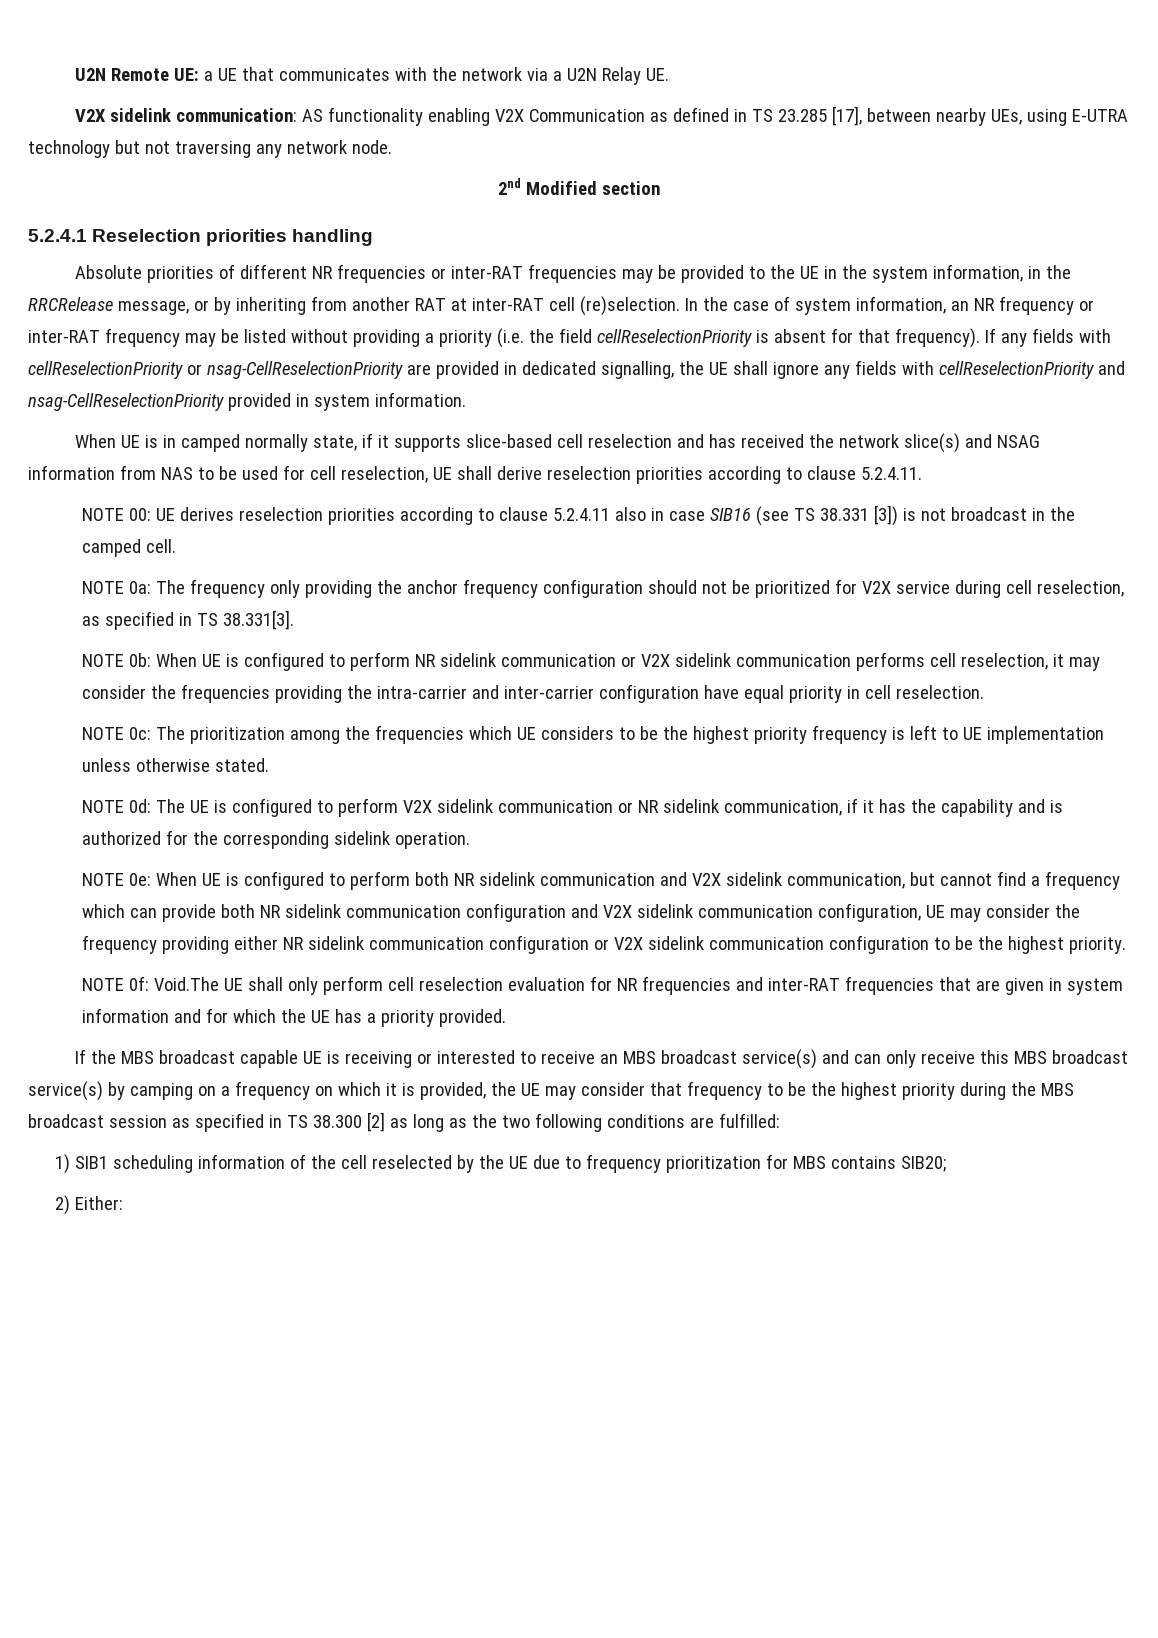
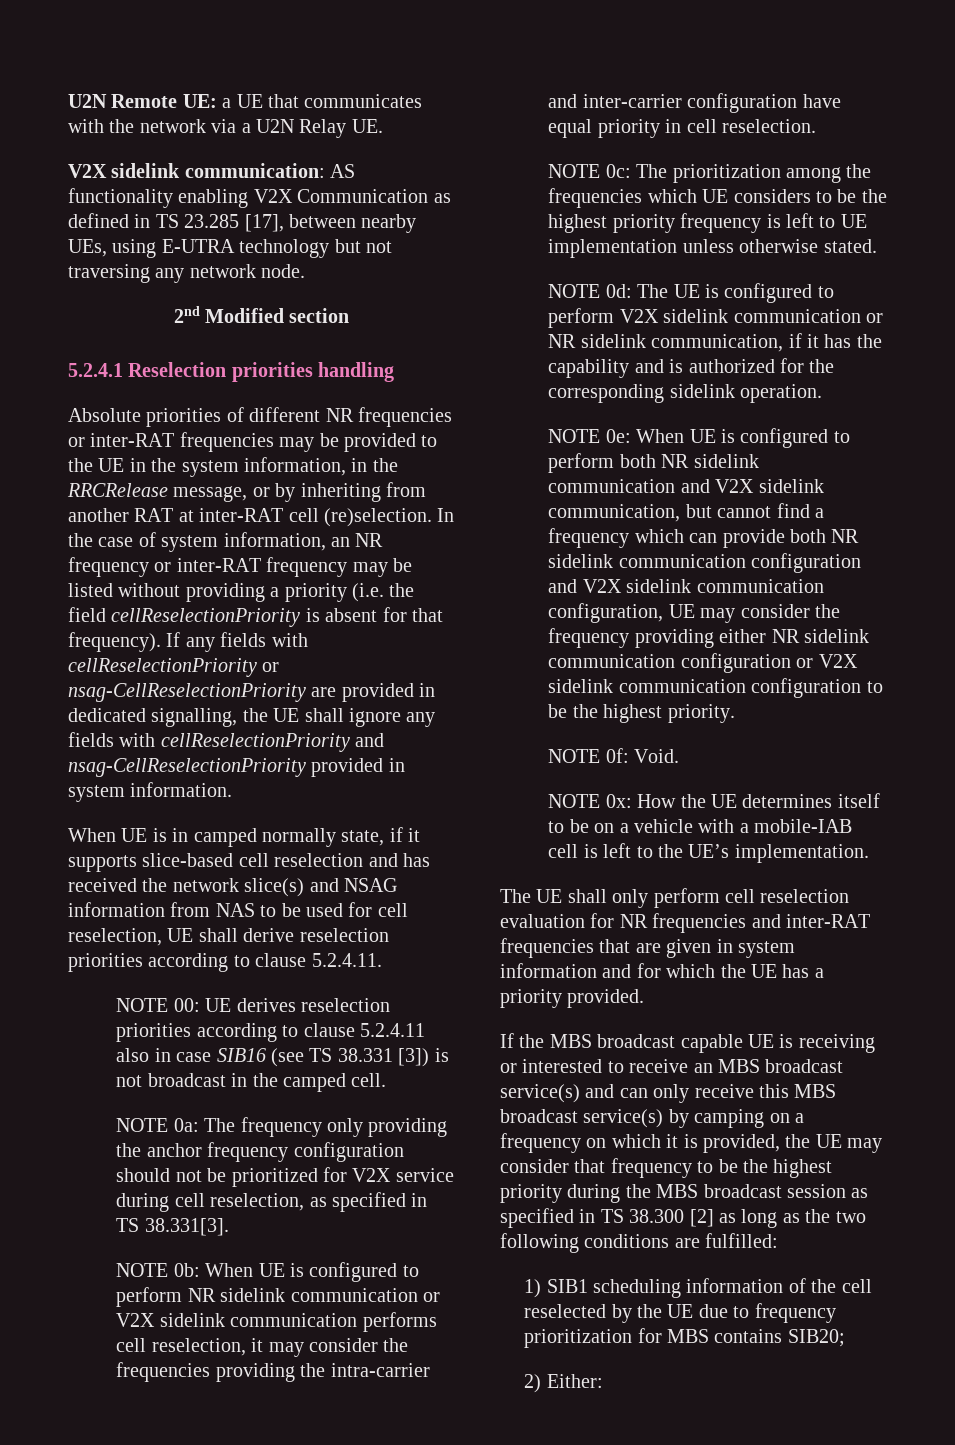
- NOTE 0f: Void.The UE shall only perform cell reselection evaluation for NR frequencies and inter-RAT frequencies that are given in system information and for which the UE has a priority provided.
+ NOTE 0f: Void.
+ NOTE 0x: How the UE determines itself to be on a vehicle with a mobile-IAB cell is left to the UE’s implementation.
+ The UE shall only perform cell reselection evaluation for NR frequencies and inter-RAT frequencies that are given in system information and for which the UE has a priority provided.

